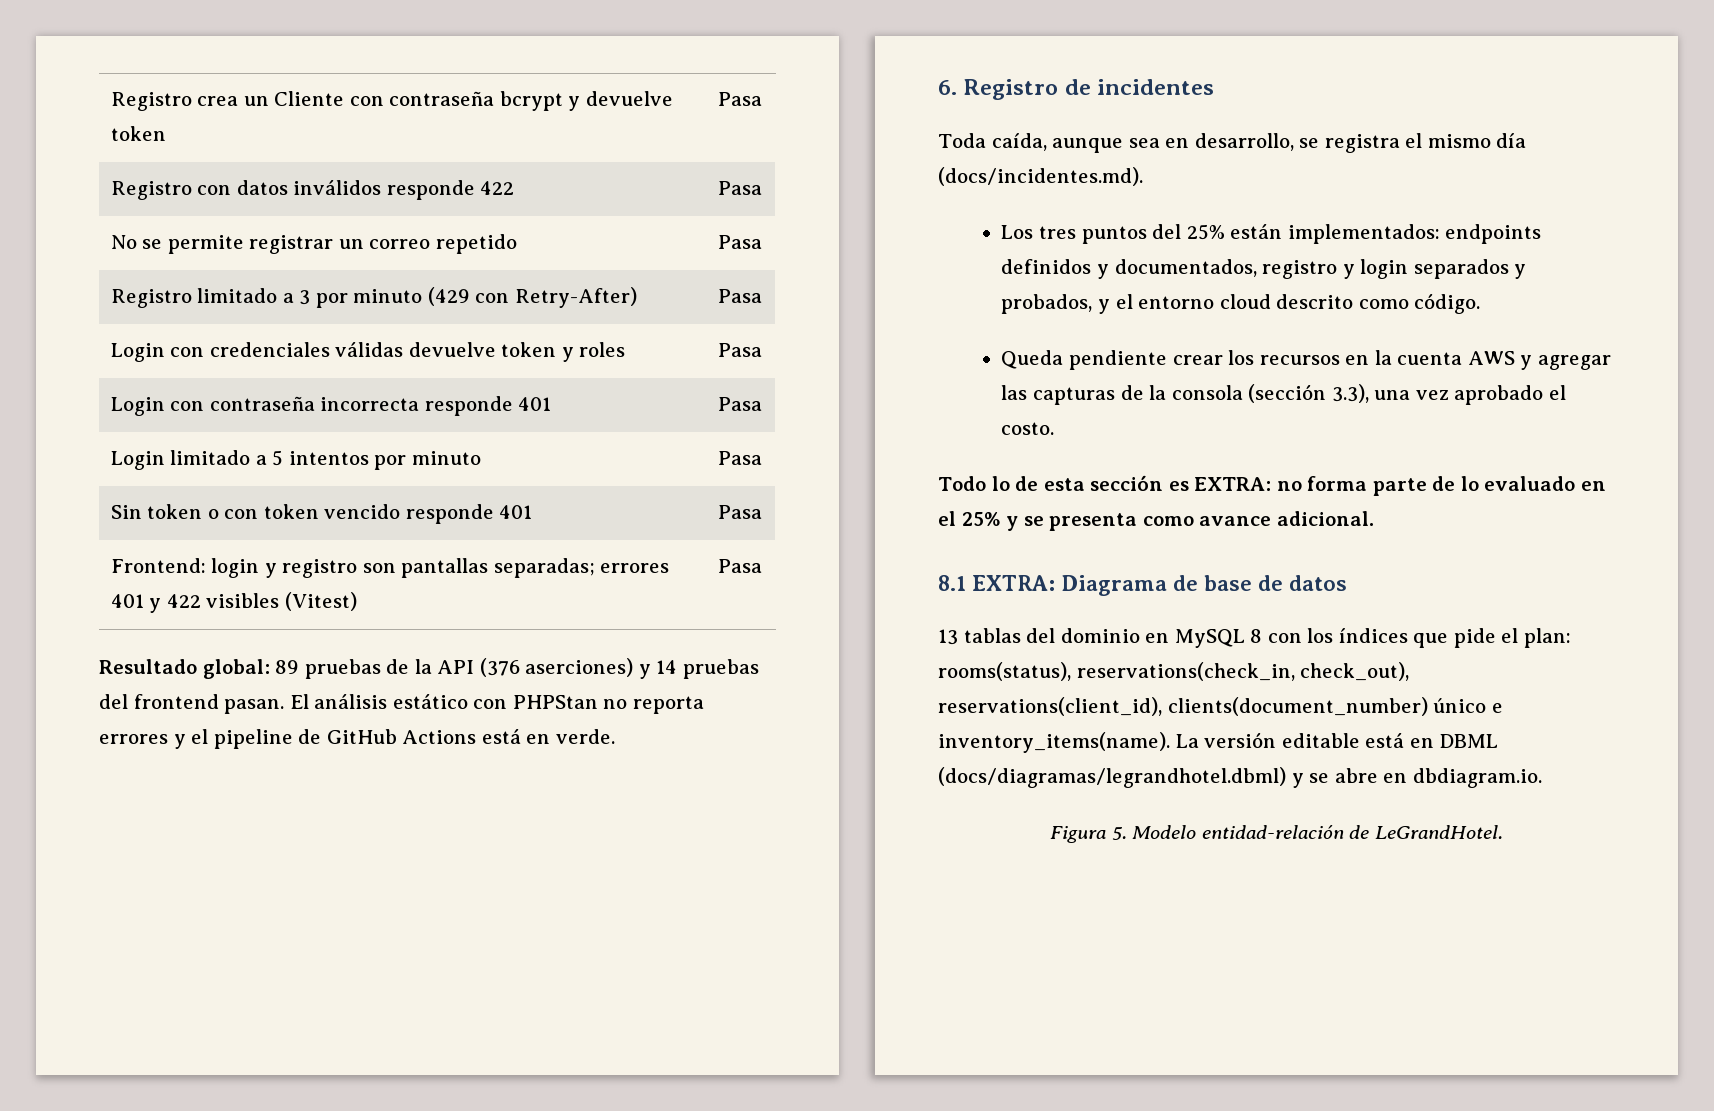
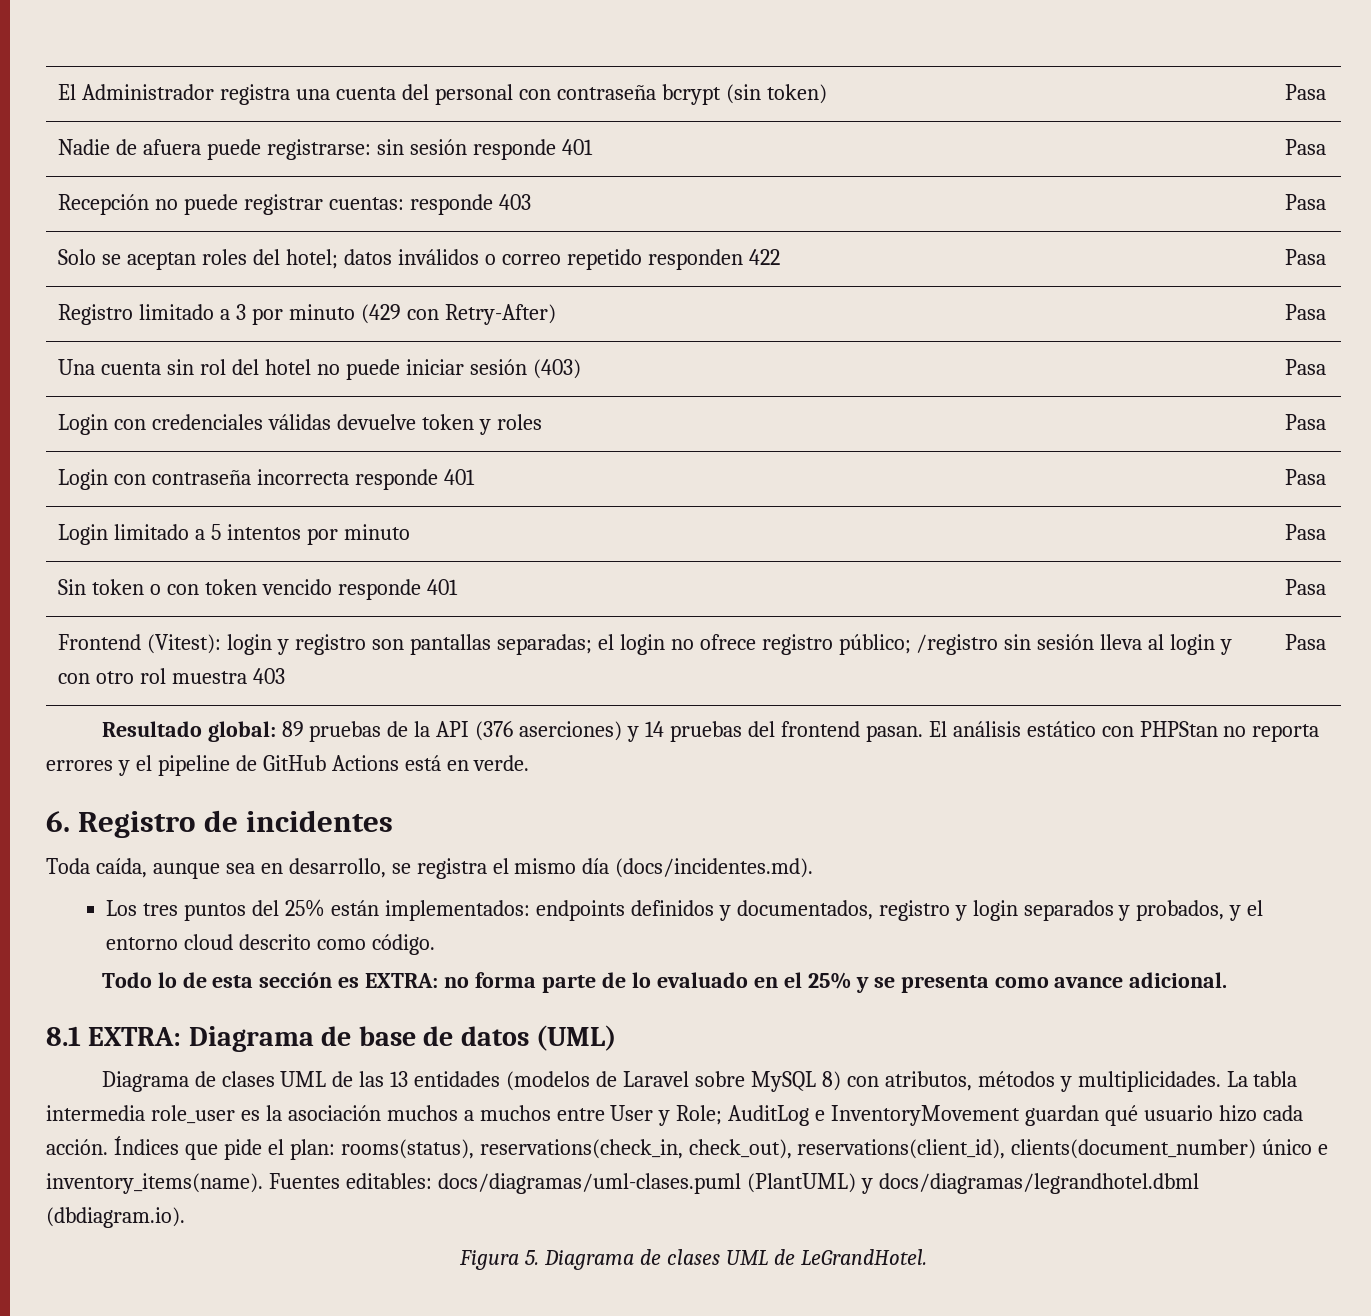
- Registro crea un Cliente con contraseña bcrypt y devuelve token | Pasa
- Registro con datos inválidos responde 422 | Pasa
- No se permite registrar un correo repetido | Pasa
+ El Administrador registra una cuenta del personal con contraseña bcrypt (sin token) | Pasa
+ Nadie de afuera puede registrarse: sin sesión responde 401 | Pasa
+ Recepción no puede registrar cuentas: responde 403 | Pasa
+ Solo se aceptan roles del hotel; datos inválidos o correo repetido responden 422 | Pasa
+ Una cuenta sin rol del hotel no puede iniciar sesión (403) | Pasa
- Frontend: login y registro son pantallas separadas; errores 401 y 422 visibles (Vitest) | Pasa
+ Frontend (Vitest): login y registro son pantallas separadas; el login no ofrece registro público; /registro sin sesión lleva al login y con otro rol muestra 403 | Pasa
- Queda pendiente crear los recursos en la cuenta AWS y agregar las capturas de la consola (sección 3.3), una vez aprobado el costo.
- 8.1 EXTRA: Diagrama de base de datos
- 13 tablas del dominio en MySQL 8 con los índices que pide el plan: rooms(status), reservations(check_in, check_out), reservations(client_id), clients(document_number) único e inventory_items(name).
+ 8.1 EXTRA: Diagrama de base de datos (UML)
+ Diagrama de clases UML de las 13 entidades (modelos de Laravel sobre MySQL 8) con atributos, métodos y multiplicidades. La tabla intermedia role_user es la asociación muchos a muchos entre User y Role; AuditLog e InventoryMovement guardan qué usuario hizo cada acción. Índices que pide el plan: rooms(status), reservations(check_in, check_out), reservations(client_id), clients(document_number) único e inventory_items(name).
- La versión editable está en DBML (docs/diagramas/legrandhotel.dbml) y se abre en dbdiagram.io.
- Figura 5. Modelo entidad-relación de LeGrandHotel.
+ Fuentes editables: docs/diagramas/uml-clases.puml (PlantUML) y docs/diagramas/legrandhotel.dbml (dbdiagram.io).
+ Figura 5. Diagrama de clases UML de LeGrandHotel.

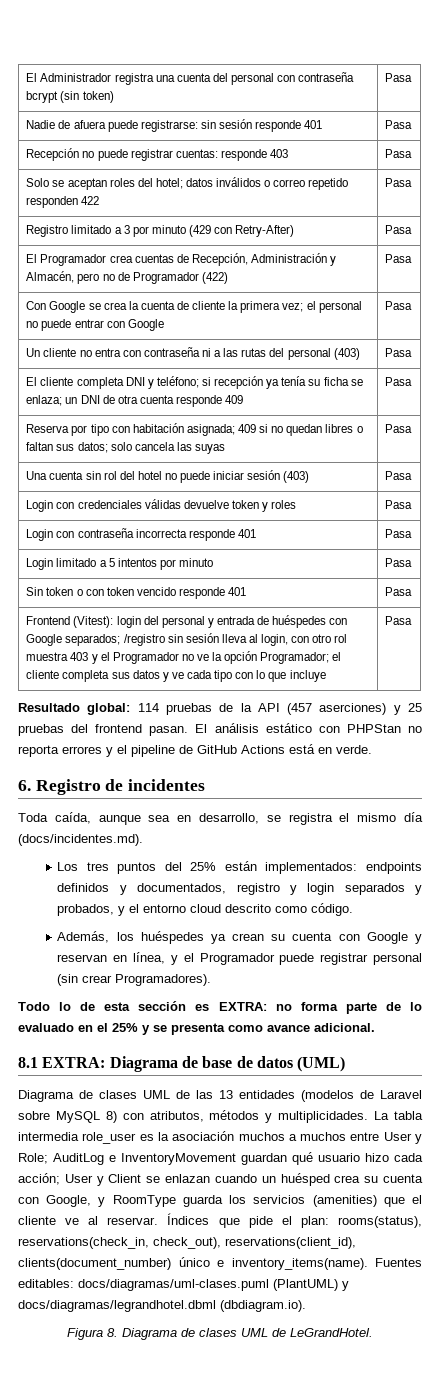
+ El Programador crea cuentas de Recepción, Administración y Almacén, pero no de Programador (422) | Pasa
+ Con Google se crea la cuenta de cliente la primera vez; el personal no puede entrar con Google | Pasa
+ Un cliente no entra con contraseña ni a las rutas del personal (403) | Pasa
+ El cliente completa DNI y teléfono; si recepción ya tenía su ficha se enlaza; un DNI de otra cuenta responde 409 | Pasa
+ Reserva por tipo con habitación asignada; 409 si no quedan libres o faltan sus datos; solo cancela las suyas | Pasa
- Frontend (Vitest): login y registro son pantallas separadas; el login no ofrece registro público; /registro sin sesión lleva al login y con otro rol muestra 403
+ Frontend (Vitest): login del personal y entrada de huéspedes con Google separados; /registro sin sesión lleva al login, con otro rol muestra 403 y el Programador no ve la opción Programador; el cliente completa sus datos y ve cada tipo con lo que incluye
- Resultado global: 89 pruebas de la API (376 aserciones) y 14 pruebas del frontend pasan.
+ Resultado global: 114 pruebas de la API (457 aserciones) y 25 pruebas del frontend pasan.
+ Además, los huéspedes ya crean su cuenta con Google y reservan en línea, y el Programador puede registrar personal (sin crear Programadores).
- La tabla intermedia role_user es la asociación muchos a muchos entre User y Role; AuditLog e InventoryMovement guardan qué usuario hizo cada acción.
+ La tabla intermedia role_user es la asociación muchos a muchos entre User y Role; AuditLog e InventoryMovement guardan qué usuario hizo cada acción; User y Client se enlazan cuando un huésped crea su cuenta con Google, y RoomType guarda los servicios (amenities) que el cliente ve al reservar.
- Figura 5. Diagrama de clases UML de LeGrandHotel.
+ Figura 8. Diagrama de clases UML de LeGrandHotel.

